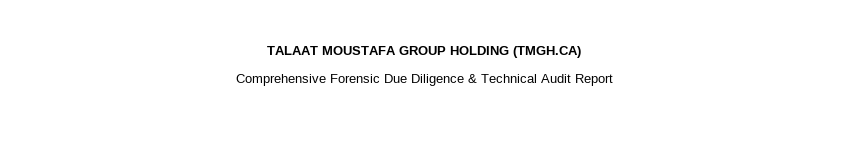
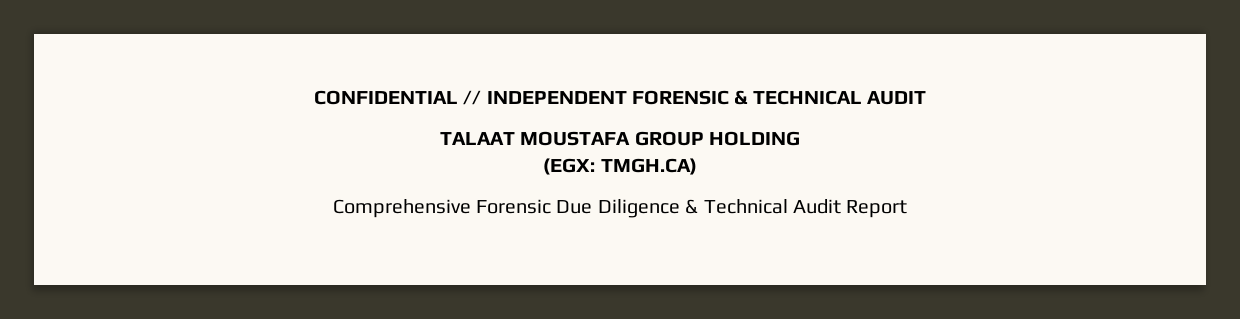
+ CONFIDENTIAL // INDEPENDENT FORENSIC & TECHNICAL AUDIT
- TALAAT MOUSTAFA GROUP HOLDING (TMGH.CA)
+ TALAAT MOUSTAFA GROUP HOLDING
+ (EGX: TMGH.CA)

